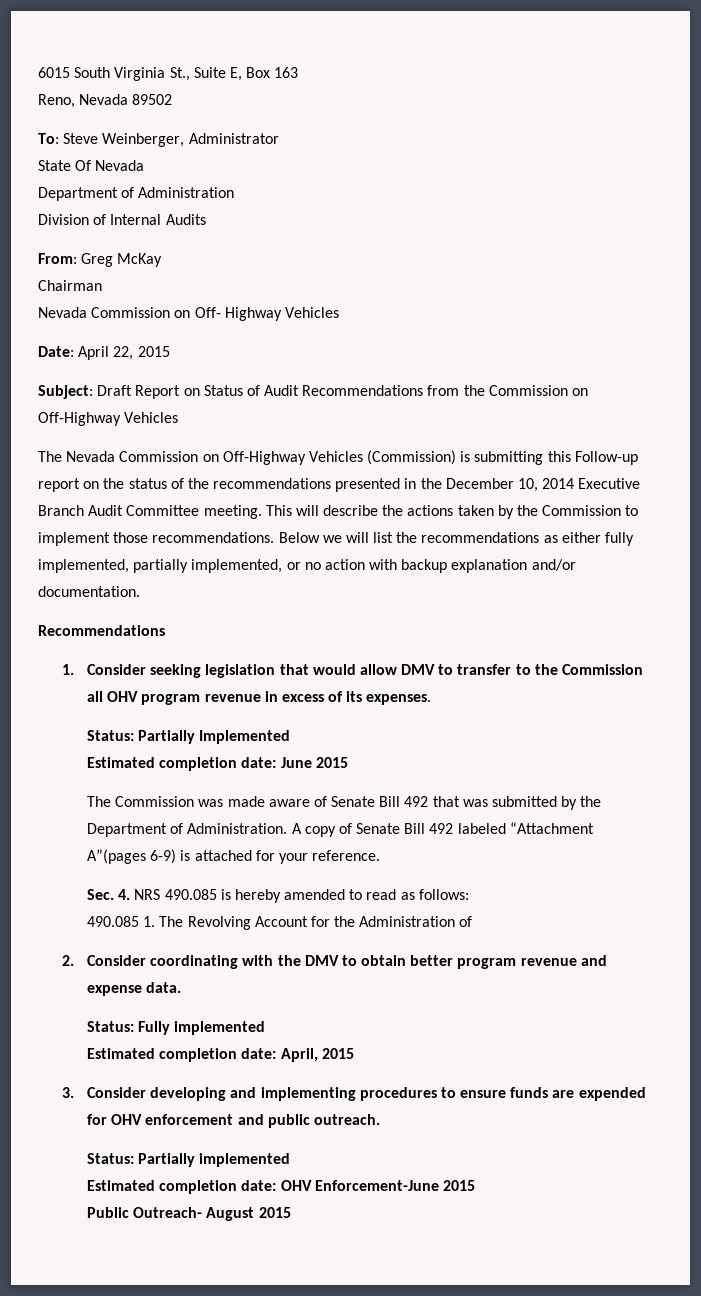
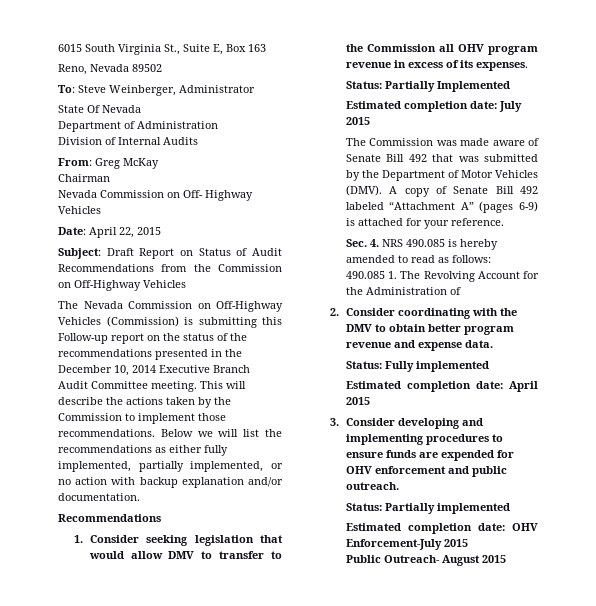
- Estimated completion date: June 2015
+ Estimated completion date: July 2015
- The Commission was made aware of Senate Bill 492 that was submitted by the Department of Administration.
+ The Commission was made aware of Senate Bill 492 that was submitted by the Department of Motor Vehicles (DMV).
- A copy of Senate Bill 492 labeled “Attachment A”(pages 6-9) is attached for your reference.
+ A copy of Senate Bill 492 labeled “Attachment A” (pages 6-9) is attached for your reference.
- Estimated completion date: April, 2015
+ Estimated completion date: April 2015
- Estimated completion date: OHV Enforcement-June 2015
+ Estimated completion date: OHV Enforcement-July 2015

